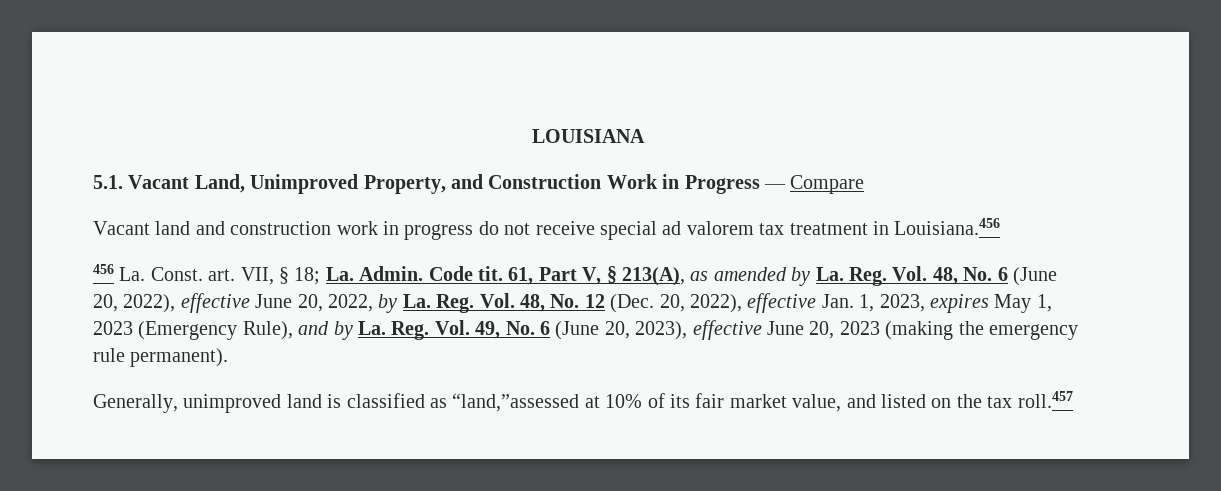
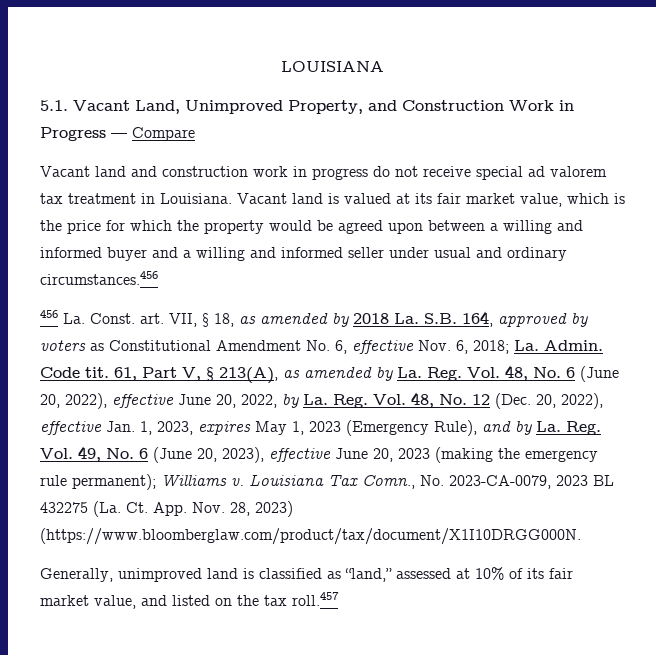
- Vacant land and construction work in progress do not receive special ad valorem tax treatment in Louisiana.456
+ Vacant land and construction work in progress do not receive special ad valorem tax treatment in Louisiana. Vacant land is valued at its fair market value, which is the price for which the property would be agreed upon between a willing and informed buyer and a willing and informed seller under usual and ordinary circumstances.456
- 456 La. Const. art. VII, § 18; La. Admin.
+ 456 La. Const. art. VII, § 18, as amended by 2018 La. S.B. 164, approved by voters as Constitutional Amendment No. 6, effective Nov. 6, 2018; La. Admin.
- 61, Part V, § 213(A), as amended by La. Reg. Vol. 48, No. 6 (June 20, 2022), effective June 20, 2022, by La. Reg. Vol. 48, No. 12 (Dec. 20, 2022), effective Jan. 1, 2023, expires May 1, 2023 (Emergency Rule), and by La. Reg. Vol. 49, No. 6 (June 20, 2023), effective June 20, 2023 (making the emergency rule permanent).
+ 61, Part V, § 213(A), as amended by La. Reg. Vol. 48, No. 6 (June 20, 2022), effective June 20, 2022, by La. Reg. Vol. 48, No. 12 (Dec. 20, 2022), effective Jan. 1, 2023, expires May 1, 2023 (Emergency Rule), and by La. Reg. Vol. 49, No. 6 (June 20, 2023), effective June 20, 2023 (making the emergency rule permanent); Williams v. Louisiana Tax Comn., No. 2023-CA-0079, 2023 BL 432275 (La. Ct. App. Nov. 28, 2023) (https://www.bloomberglaw.com/product/tax/document/X1I10DRGG000N.
- Generally, unimproved land is classified as “land,”assessed at 10% of its fair market value, and listed on the tax roll.457
+ Generally, unimproved land is classified as “land,” assessed at 10% of its fair market value, and listed on the tax roll.457

